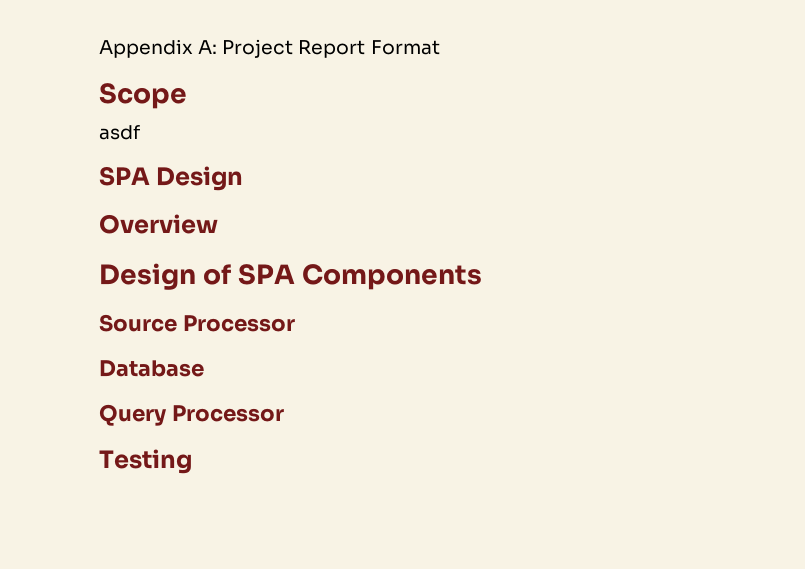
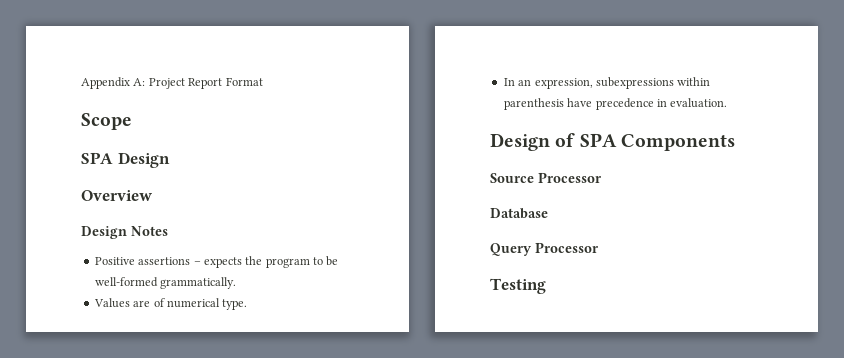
- asdf
+ Design Notes
+ Positive assertions – expects the program to be well-formed grammatically.
+ Values are of numerical type.
+ In an expression, subexpressions within parenthesis have precedence in evaluation.

